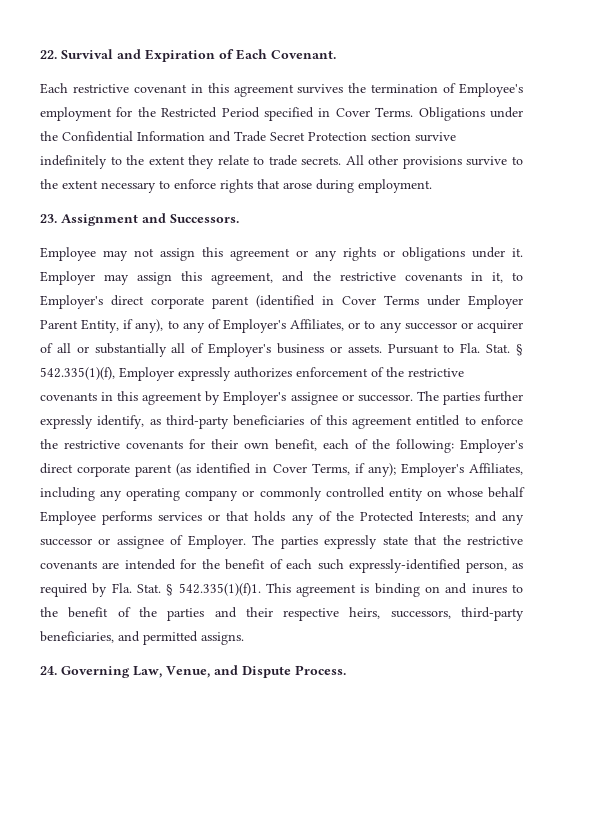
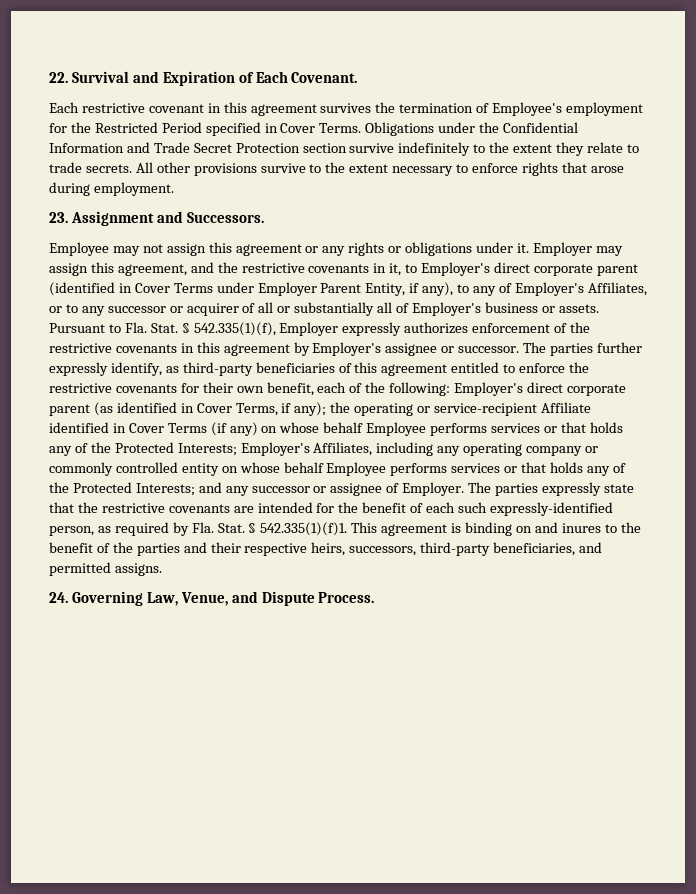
+ the operating or service-recipient Affiliate identified in Cover Terms (if any) on whose behalf Employee performs services or that holds any of the Protected Interests;

